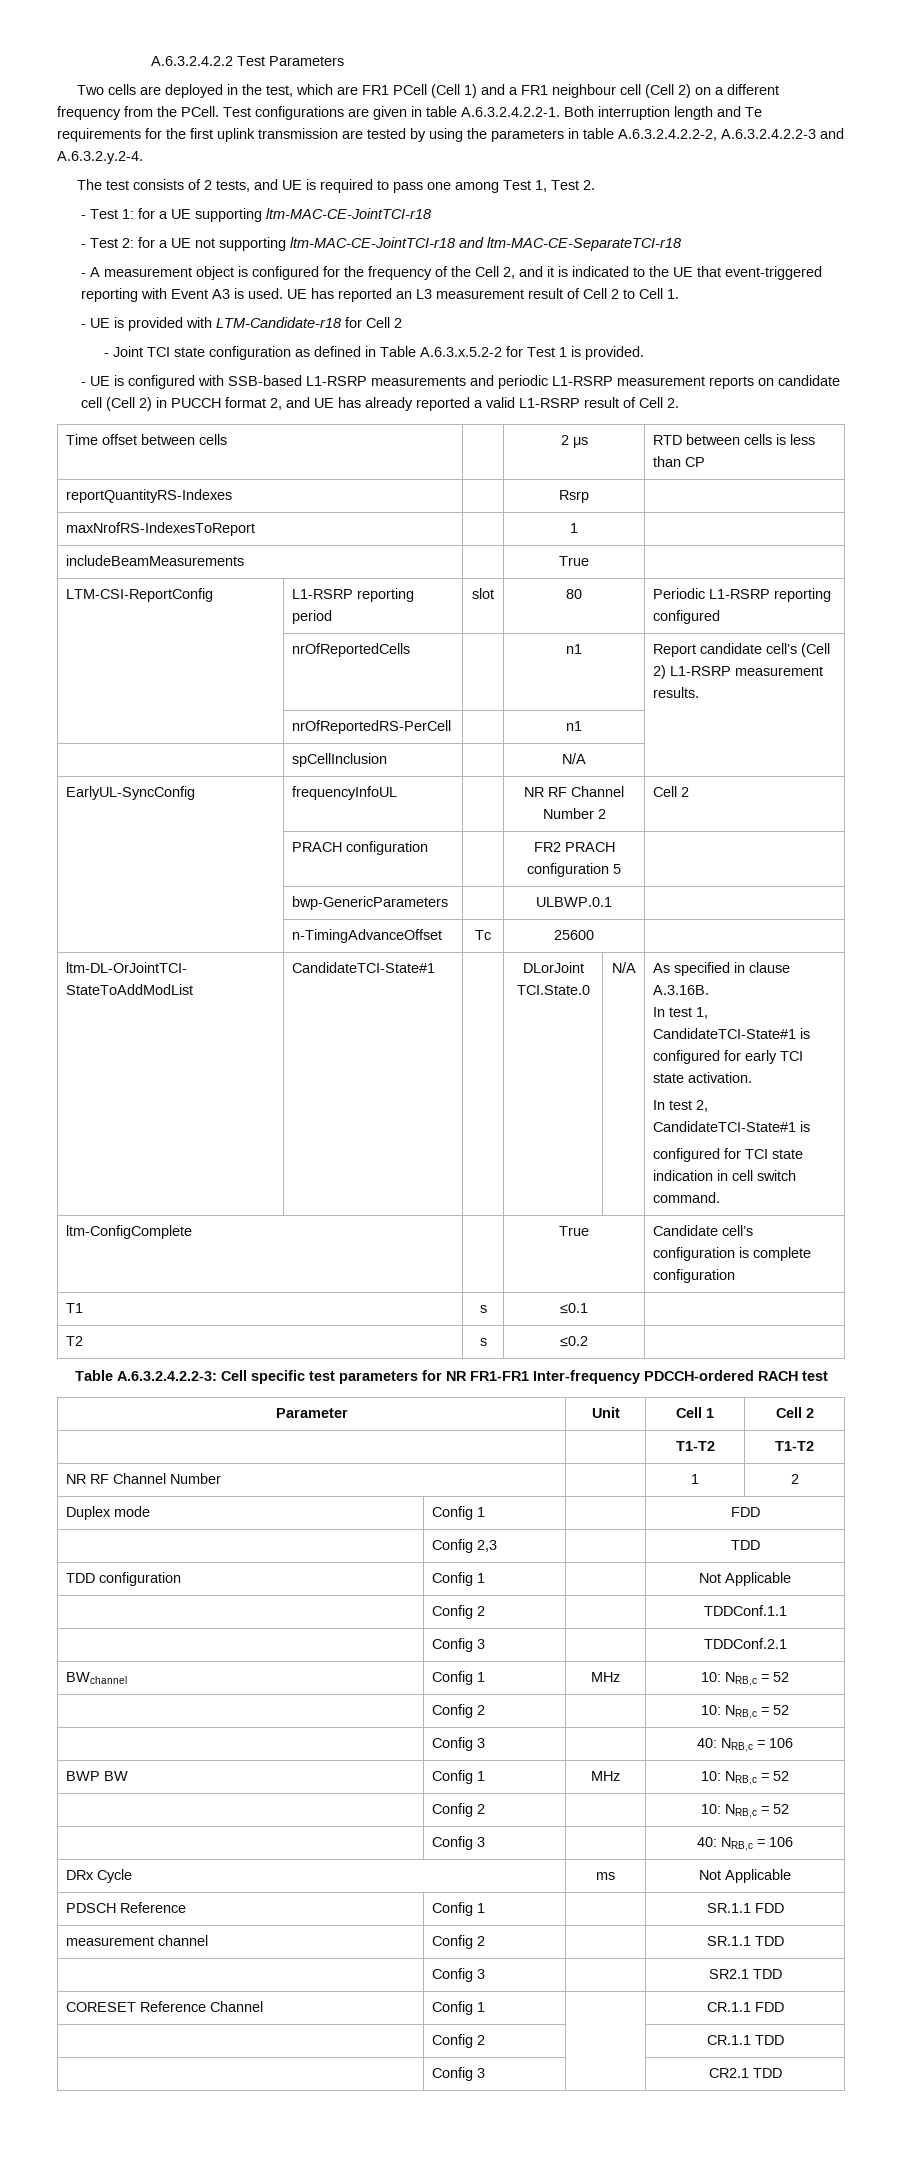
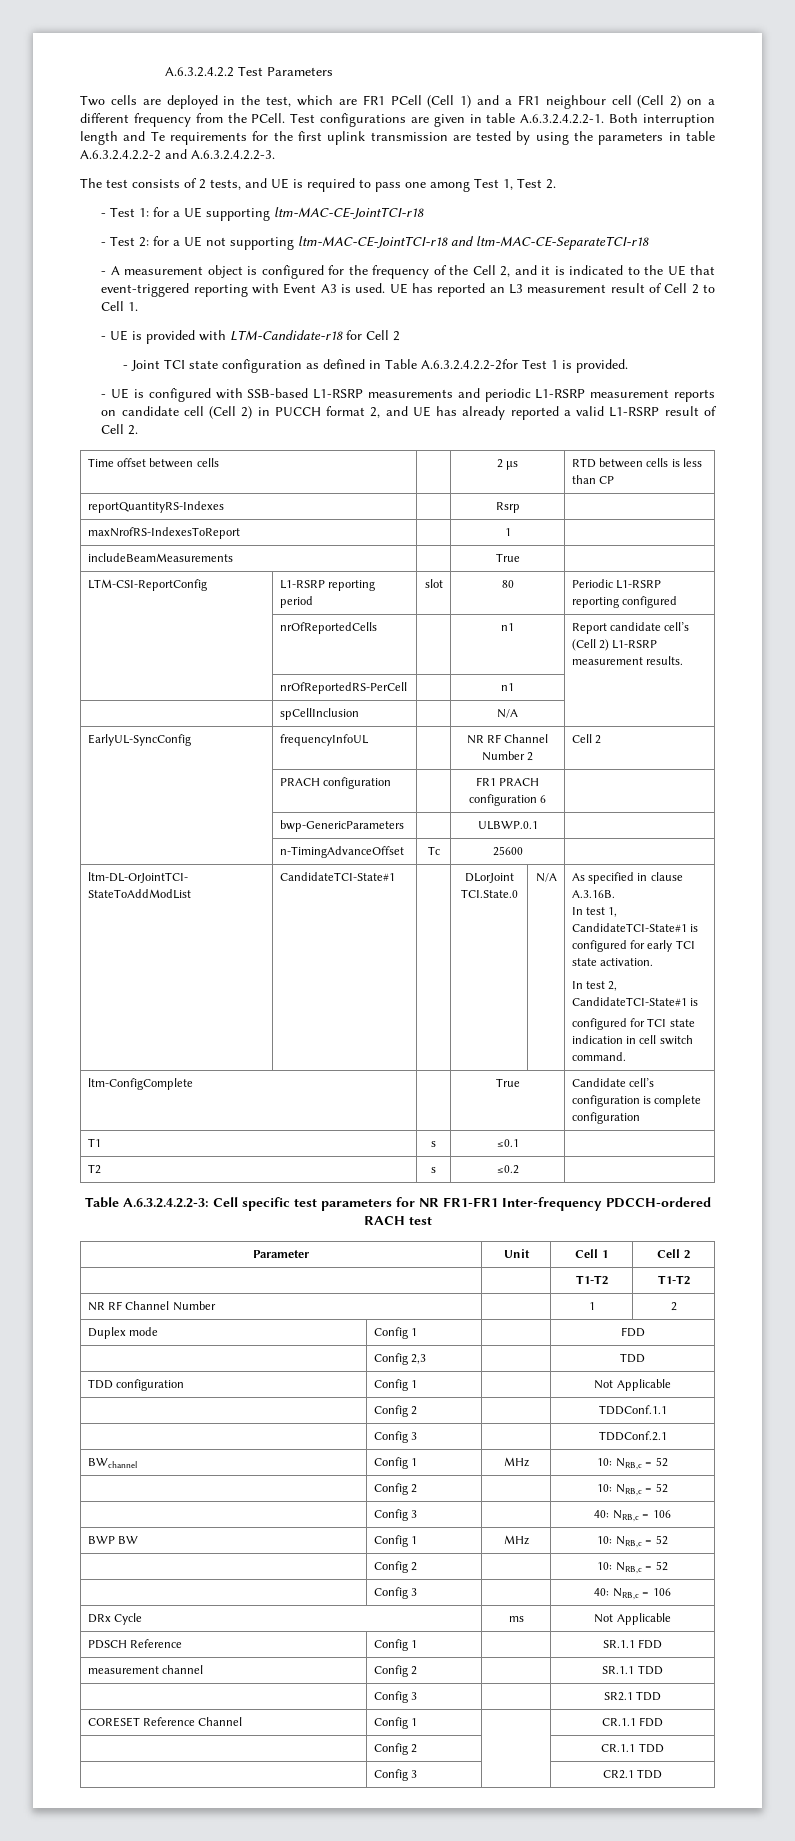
- Test configurations are given in table A.6.3.2.4.2.2-1. Both interruption length and Te requirements for the first uplink transmission are tested by using the parameters in table A.6.3.2.4.2.2-2, A.6.3.2.4.2.2-3 and A.6.3.2.y.2-4.
+ Test configurations are given in table A.6.3.2.4.2.2-1. Both interruption length and Te requirements for the first uplink transmission are tested by using the parameters in table A.6.3.2.4.2.2-2 and A.6.3.2.4.2.2-3.
- - Joint TCI state configuration as defined in Table A.6.3.x.5.2-2 for Test 1 is provided.
+ - Joint TCI state configuration as defined in Table A.6.3.2.4.2.2-2for Test 1 is provided.
- | PRACH configuration | | FR2 PRACH configuration 5 |
+ | PRACH configuration | | FR1 PRACH configuration 6 |

